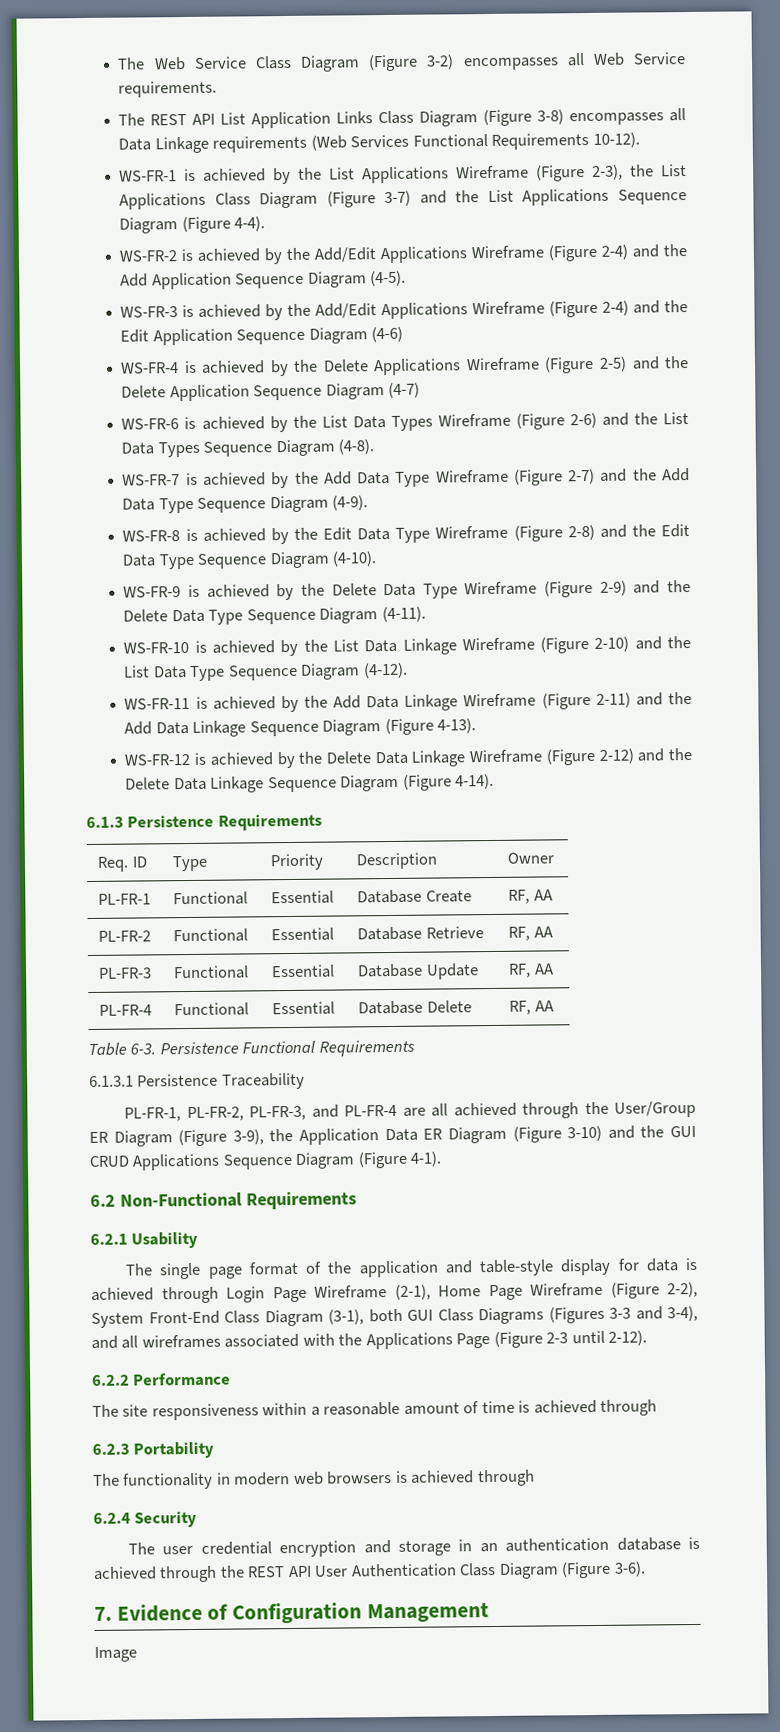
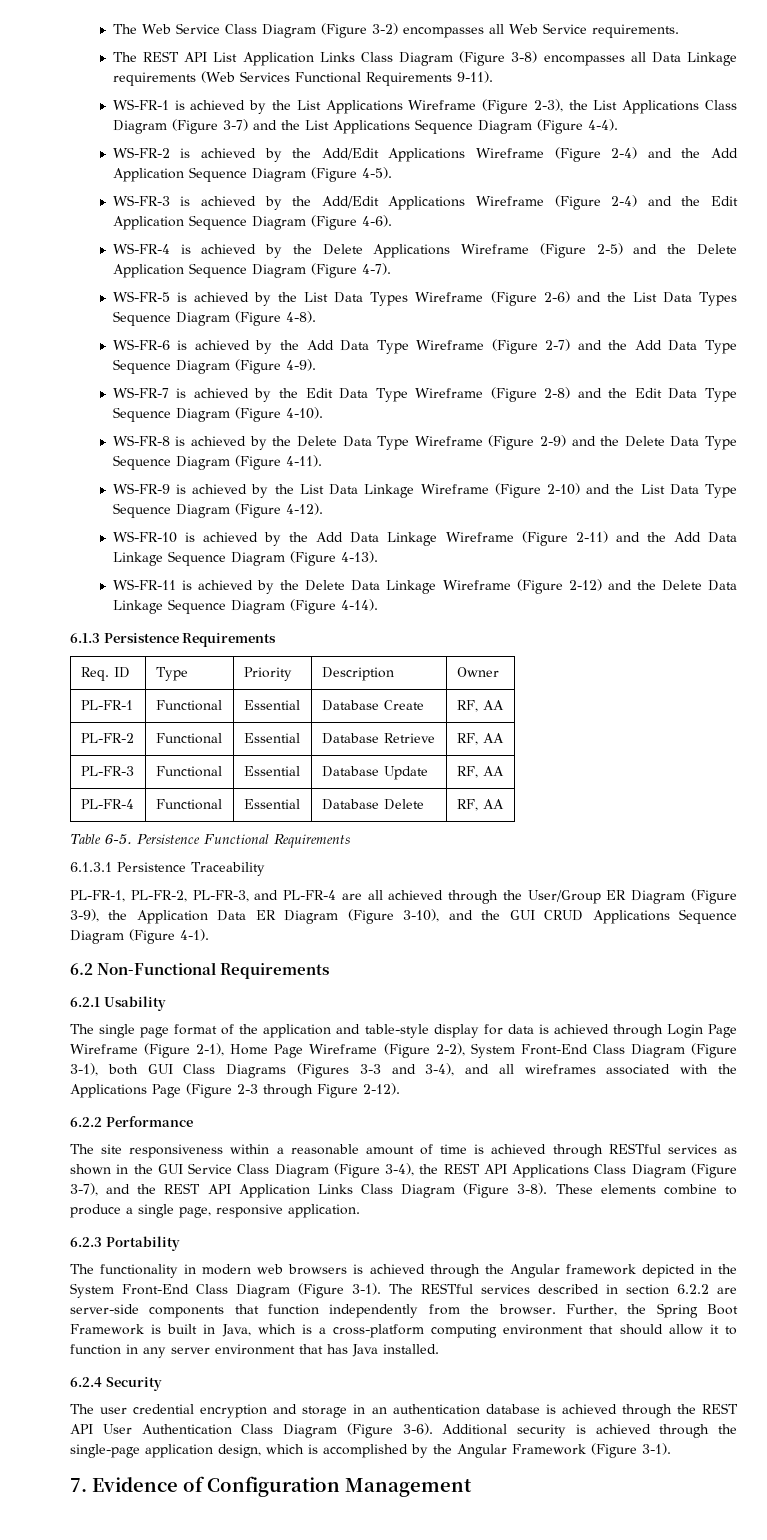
- The REST API List Application Links Class Diagram (Figure 3-8) encompasses all Data Linkage requirements (Web Services Functional Requirements 10-12).
+ The REST API List Application Links Class Diagram (Figure 3-8) encompasses all Data Linkage requirements (Web Services Functional Requirements 9-11).
- WS-FR-2 is achieved by the Add/Edit Applications Wireframe (Figure 2-4) and the Add Application Sequence Diagram (4-5).
+ WS-FR-2 is achieved by the Add/Edit Applications Wireframe (Figure 2-4) and the Add Application Sequence Diagram (Figure 4-5).
- WS-FR-3 is achieved by the Add/Edit Applications Wireframe (Figure 2-4) and the Edit Application Sequence Diagram (4-6)
+ WS-FR-3 is achieved by the Add/Edit Applications Wireframe (Figure 2-4) and the Edit Application Sequence Diagram (Figure 4-6).
- WS-FR-4 is achieved by the Delete Applications Wireframe (Figure 2-5) and the Delete Application Sequence Diagram (4-7)
- WS-FR-6 is achieved by the List Data Types Wireframe (Figure 2-6) and the List Data Types Sequence Diagram (4-8).
- WS-FR-7 is achieved by the Add Data Type Wireframe (Figure 2-7) and the Add Data Type Sequence Diagram (4-9).
- WS-FR-8 is achieved by the Edit Data Type Wireframe (Figure 2-8) and the Edit Data Type Sequence Diagram (4-10).
- WS-FR-9 is achieved by the Delete Data Type Wireframe (Figure 2-9) and the Delete Data Type Sequence Diagram (4-11).
- WS-FR-10 is achieved by the List Data Linkage Wireframe (Figure 2-10) and the List Data Type Sequence Diagram (4-12).
- WS-FR-11 is achieved by the Add Data Linkage Wireframe (Figure 2-11) and the Add Data Linkage Sequence Diagram (Figure 4-13).
+ WS-FR-4 is achieved by the Delete Applications Wireframe (Figure 2-5) and the Delete Application Sequence Diagram (Figure 4-7).
+ WS-FR-5 is achieved by the List Data Types Wireframe (Figure 2-6) and the List Data Types Sequence Diagram (Figure 4-8).
+ WS-FR-6 is achieved by the Add Data Type Wireframe (Figure 2-7) and the Add Data Type Sequence Diagram (Figure 4-9).
+ WS-FR-7 is achieved by the Edit Data Type Wireframe (Figure 2-8) and the Edit Data Type Sequence Diagram (Figure 4-10).
+ WS-FR-8 is achieved by the Delete Data Type Wireframe (Figure 2-9) and the Delete Data Type Sequence Diagram (Figure 4-11).
+ WS-FR-9 is achieved by the List Data Linkage Wireframe (Figure 2-10) and the List Data Type Sequence Diagram (Figure 4-12).
+ WS-FR-10 is achieved by the Add Data Linkage Wireframe (Figure 2-11) and the Add Data Linkage Sequence Diagram (Figure 4-13).
- WS-FR-12 is achieved by the Delete Data Linkage Wireframe (Figure 2-12) and the Delete Data Linkage Sequence Diagram (Figure 4-14).
+ WS-FR-11 is achieved by the Delete Data Linkage Wireframe (Figure 2-12) and the Delete Data Linkage Sequence Diagram (Figure 4-14).
- Table 6-3.
+ Table 6-5.
- PL-FR-1, PL-FR-2, PL-FR-3, and PL-FR-4 are all achieved through the User/Group ER Diagram (Figure 3-9), the Application Data ER Diagram (Figure 3-10) and the GUI CRUD Applications Sequence Diagram (Figure 4-1).
+ PL-FR-1, PL-FR-2, PL-FR-3, and PL-FR-4 are all achieved through the User/Group ER Diagram (Figure 3-9), the Application Data ER Diagram (Figure 3-10), and the GUI CRUD Applications Sequence Diagram (Figure 4-1).
- The single page format of the application and table-style display for data is achieved through Login Page Wireframe (2-1), Home Page Wireframe (Figure 2-2), System Front-End Class Diagram (3-1), both GUI Class Diagrams (Figures 3-3 and 3-4), and all wireframes associated with the Applications Page (Figure 2-3 until 2-12).
+ The single page format of the application and table-style display for data is achieved through Login Page Wireframe (Figure 2-1), Home Page Wireframe (Figure 2-2), System Front-End Class Diagram (Figure 3-1), both GUI Class Diagrams (Figures 3-3 and 3-4), and all wireframes associated with the Applications Page (Figure 2-3 through Figure 2-12).
- The site responsiveness within a reasonable amount of time is achieved through
+ The site responsiveness within a reasonable amount of time is achieved through RESTful services as shown in the GUI Service Class Diagram (Figure 3-4), the REST API Applications Class Diagram (Figure 3-7), and the REST API Application Links Class Diagram (Figure 3-8). These elements combine to produce a single page, responsive application.
- The functionality in modern web browsers is achieved through
+ The functionality in modern web browsers is achieved through the Angular framework depicted in the System Front-End Class Diagram (Figure 3-1). The RESTful services described in section 6.2.2 are server-side components that function independently from the browser. Further, the Spring Boot Framework is built in Java, which is a cross-platform computing environment that should allow it to function in any server environment that has Java installed.
+ Additional security is achieved through the single-page application design, which is accomplished by the Angular Framework (Figure 3-1).
- Image

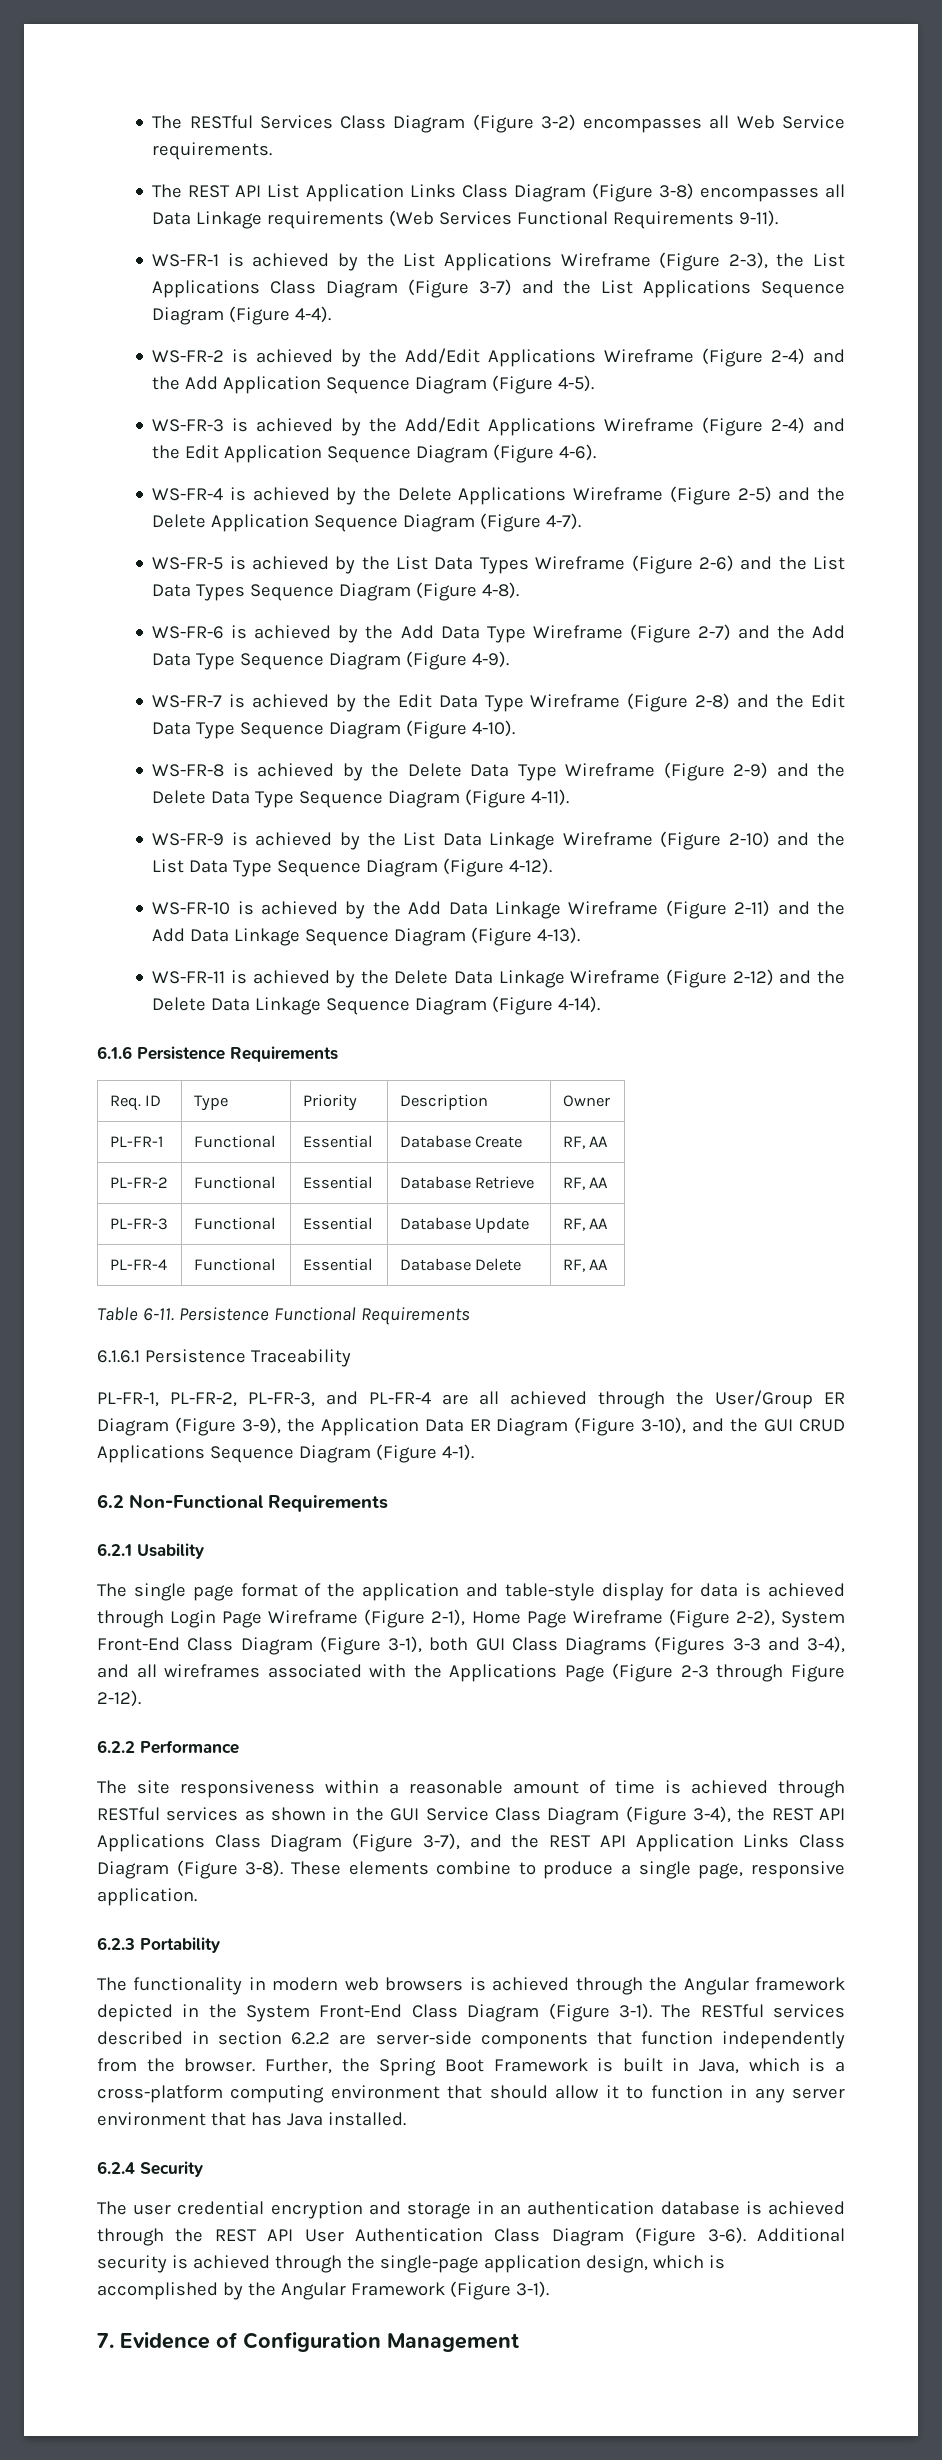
- The Web Service Class Diagram (Figure 3-2) encompasses all Web Service requirements.
+ The RESTful Services Class Diagram (Figure 3-2) encompasses all Web Service requirements.
- 6.1.3 Persistence Requirements
+ 6.1.6 Persistence Requirements
- Table 6-5.
+ Table 6-11.
- 6.1.3.1 Persistence Traceability
+ 6.1.6.1 Persistence Traceability

